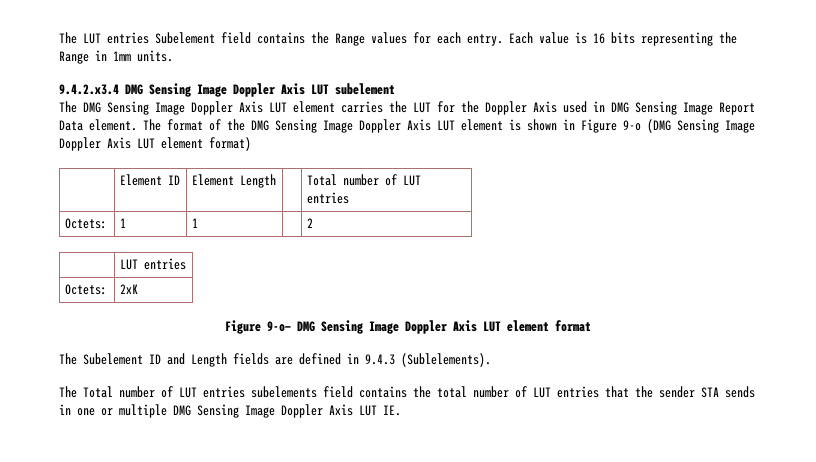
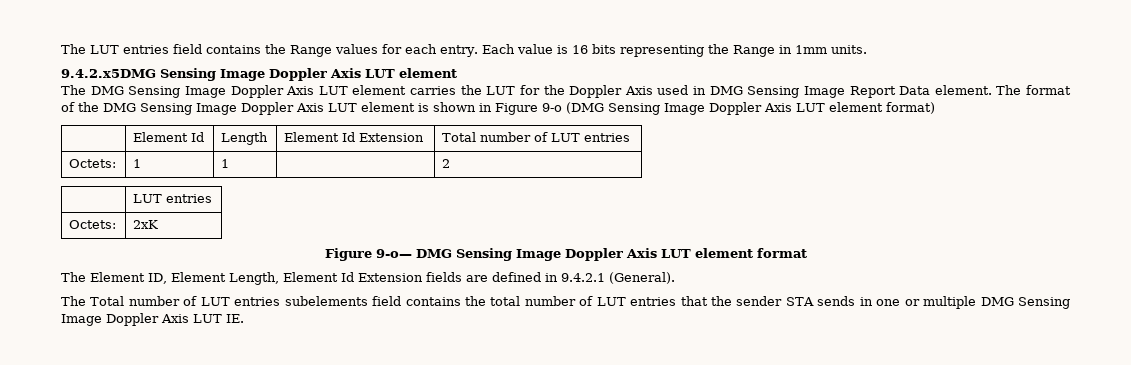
- The LUT entries Subelement field contains the Range values for each entry.
+ The LUT entries field contains the Range values for each entry.
- 9.4.2.x3.4 DMG Sensing Image Doppler Axis LUT subelement
+ 9.4.2.x5DMG Sensing Image Doppler Axis LUT element
- | Element ID | Element Length | | Total number of LUT entries
+ | Element Id | Length | Element Id Extension | Total number of LUT entries
- The Subelement ID and Length fields are defined in 9.4.3 (Sublelements).
+ The Element ID, Element Length, Element Id Extension fields are defined in 9.4.2.1 (General).

